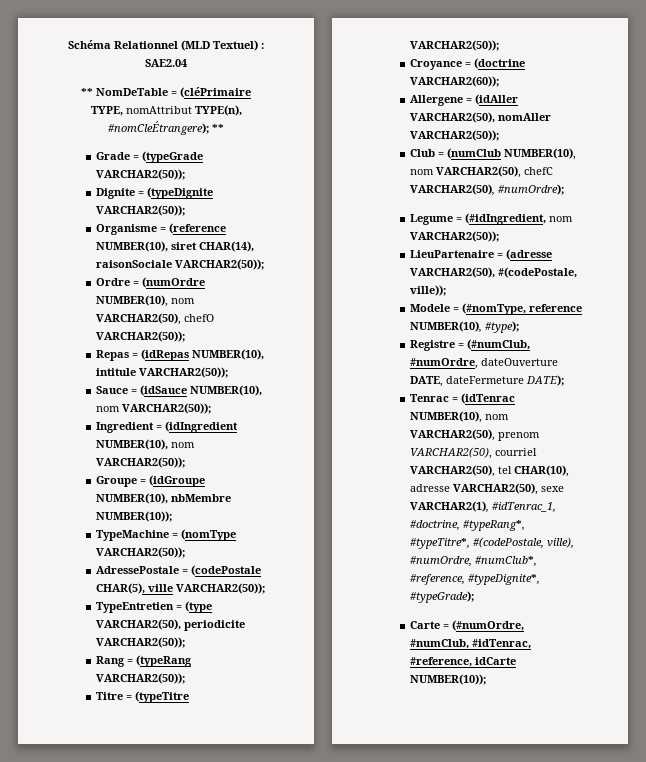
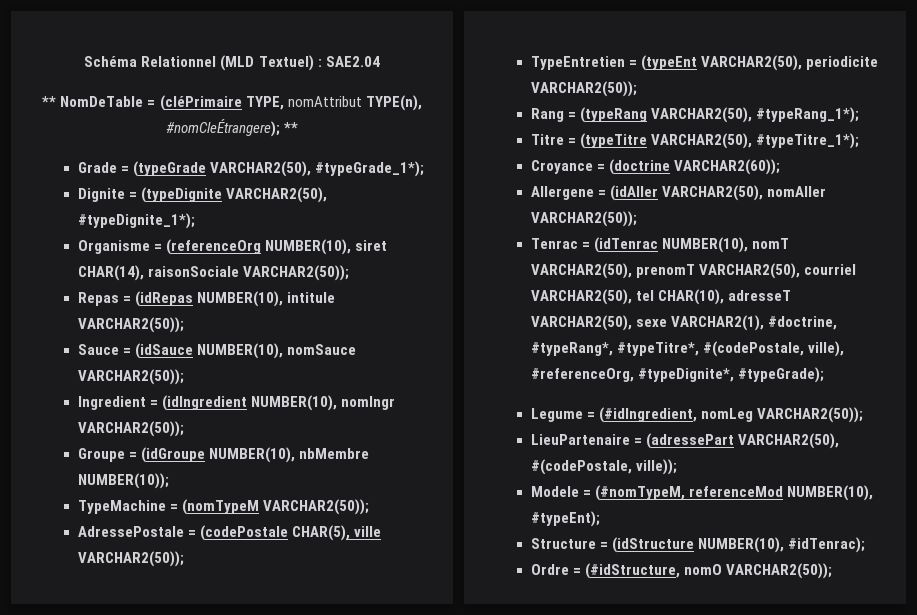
- Grade = (typeGrade VARCHAR2(50));
+ Grade = (typeGrade VARCHAR2(50), #typeGrade_1*);
- Dignite = (typeDignite VARCHAR2(50));
+ Dignite = (typeDignite VARCHAR2(50), #typeDignite_1*);
- Organisme = (reference NUMBER(10), siret CHAR(14), raisonSociale VARCHAR2(50));
+ Organisme = (referenceOrg NUMBER(10), siret CHAR(14), raisonSociale VARCHAR2(50));
- Ordre = (numOrdre NUMBER(10), nom VARCHAR2(50), chefO VARCHAR2(50));
- Sauce = (idSauce NUMBER(10), nom VARCHAR2(50));
+ Sauce = (idSauce NUMBER(10), nomSauce VARCHAR2(50));
- Ingredient = (idIngredient NUMBER(10), nom VARCHAR2(50));
+ Ingredient = (idIngredient NUMBER(10), nomIngr VARCHAR2(50));
- TypeMachine = (nomType VARCHAR2(50));
+ TypeMachine = (nomTypeM VARCHAR2(50));
- TypeEntretien = (type VARCHAR2(50), periodicite VARCHAR2(50));
+ TypeEntretien = (typeEnt VARCHAR2(50), periodicite VARCHAR2(50));
- Rang = (typeRang VARCHAR2(50));
+ Rang = (typeRang VARCHAR2(50), #typeRang_1*);
- Titre = (typeTitre VARCHAR2(50));
+ Titre = (typeTitre VARCHAR2(50), #typeTitre_1*);
- Club = (numClub NUMBER(10), nom VARCHAR2(50), chefC VARCHAR2(50), #numOrdre);
+ Tenrac = (idTenrac NUMBER(10), nomT VARCHAR2(50), prenomT VARCHAR2(50), courriel VARCHAR2(50), tel CHAR(10), adresseT VARCHAR2(50), sexe VARCHAR2(1), #doctrine, #typeRang*, #typeTitre*, #(codePostale, ville), #referenceOrg, #typeDignite*, #typeGrade);
- Legume = (#idIngredient, nom VARCHAR2(50));
+ Legume = (#idIngredient, nomLeg VARCHAR2(50));
- LieuPartenaire = (adresse VARCHAR2(50), #(codePostale, ville));
+ LieuPartenaire = (adressePart VARCHAR2(50), #(codePostale, ville));
- Modele = (#nomType, reference NUMBER(10), #type);
- Registre = (#numClub, #numOrdre, dateOuverture DATE, dateFermeture DATE);
- Tenrac = (idTenrac NUMBER(10), nom VARCHAR2(50), prenom VARCHAR2(50), courriel VARCHAR2(50), tel CHAR(10), adresse VARCHAR2(50), sexe VARCHAR2(1), #idTenrac_1, #doctrine, #typeRang*, #typeTitre*, #(codePostale, ville), #numOrdre, #numClub*, #reference, #typeDignite*, #typeGrade);
- Carte = (#numOrdre, #numClub, #idTenrac, #reference, idCarte NUMBER(10));
+ Modele = (#nomTypeM, referenceMod NUMBER(10), #typeEnt);
+ Structure = (idStructure NUMBER(10), #idTenrac);
+ Ordre = (#idStructure, nomO VARCHAR2(50));

